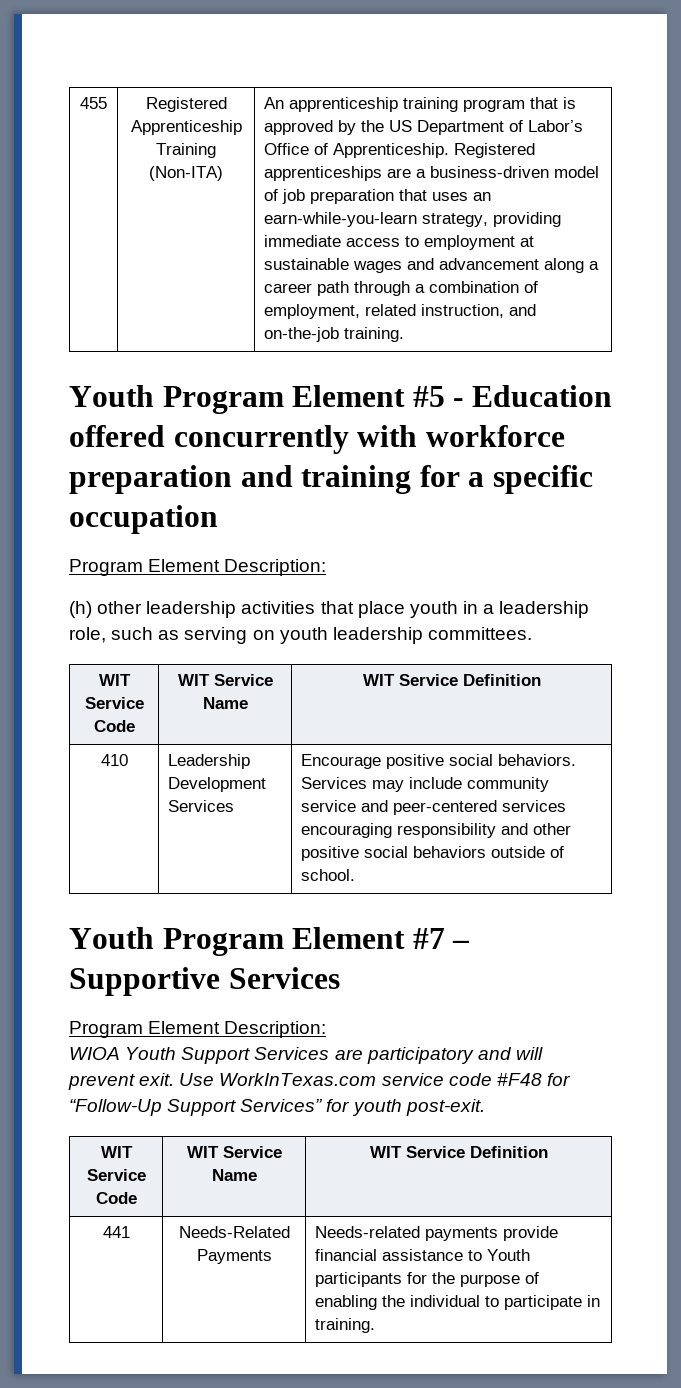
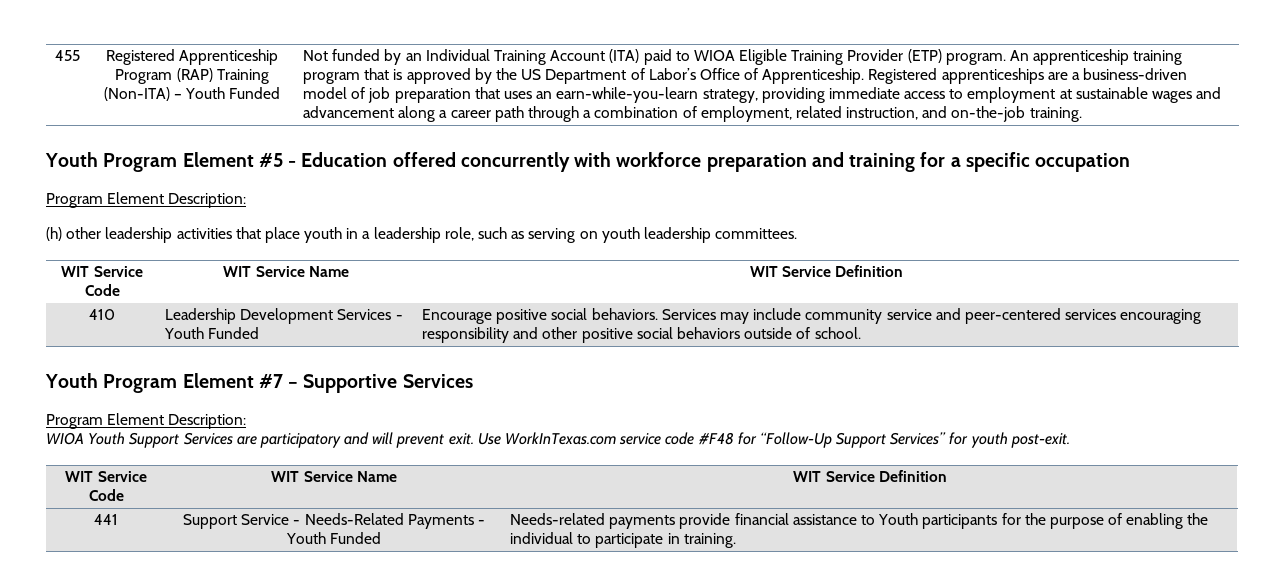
- Registered Apprenticeship Training (Non-ITA) | An apprenticeship training program that is approved by the US Department of Labor’s Office of Apprenticeship.
+ Registered Apprenticeship Program (RAP) Training (Non-ITA) – Youth Funded | Not funded by an Individual Training Account (ITA) paid to WIOA Eligible Training Provider (ETP) program. An apprenticeship training program that is approved by the US Department of Labor’s Office of Apprenticeship.
- 410 | Leadership Development Services | Encourage positive social behaviors. Services may include community service and peer-centered services encouraging responsibility and other positive social behaviors outside of school.
+ 410 | Leadership Development Services - Youth Funded | Encourage positive social behaviors. Services may include community service and peer-centered services encouraging responsibility and other positive social behaviors outside of school.
- 441 | Needs-Related Payments | Needs-related payments provide financial assistance to Youth participants for the purpose of enabling the individual to participate in training.
+ 441 | Support Service - Needs-Related Payments - Youth Funded | Needs-related payments provide financial assistance to Youth participants for the purpose of enabling the individual to participate in training.

